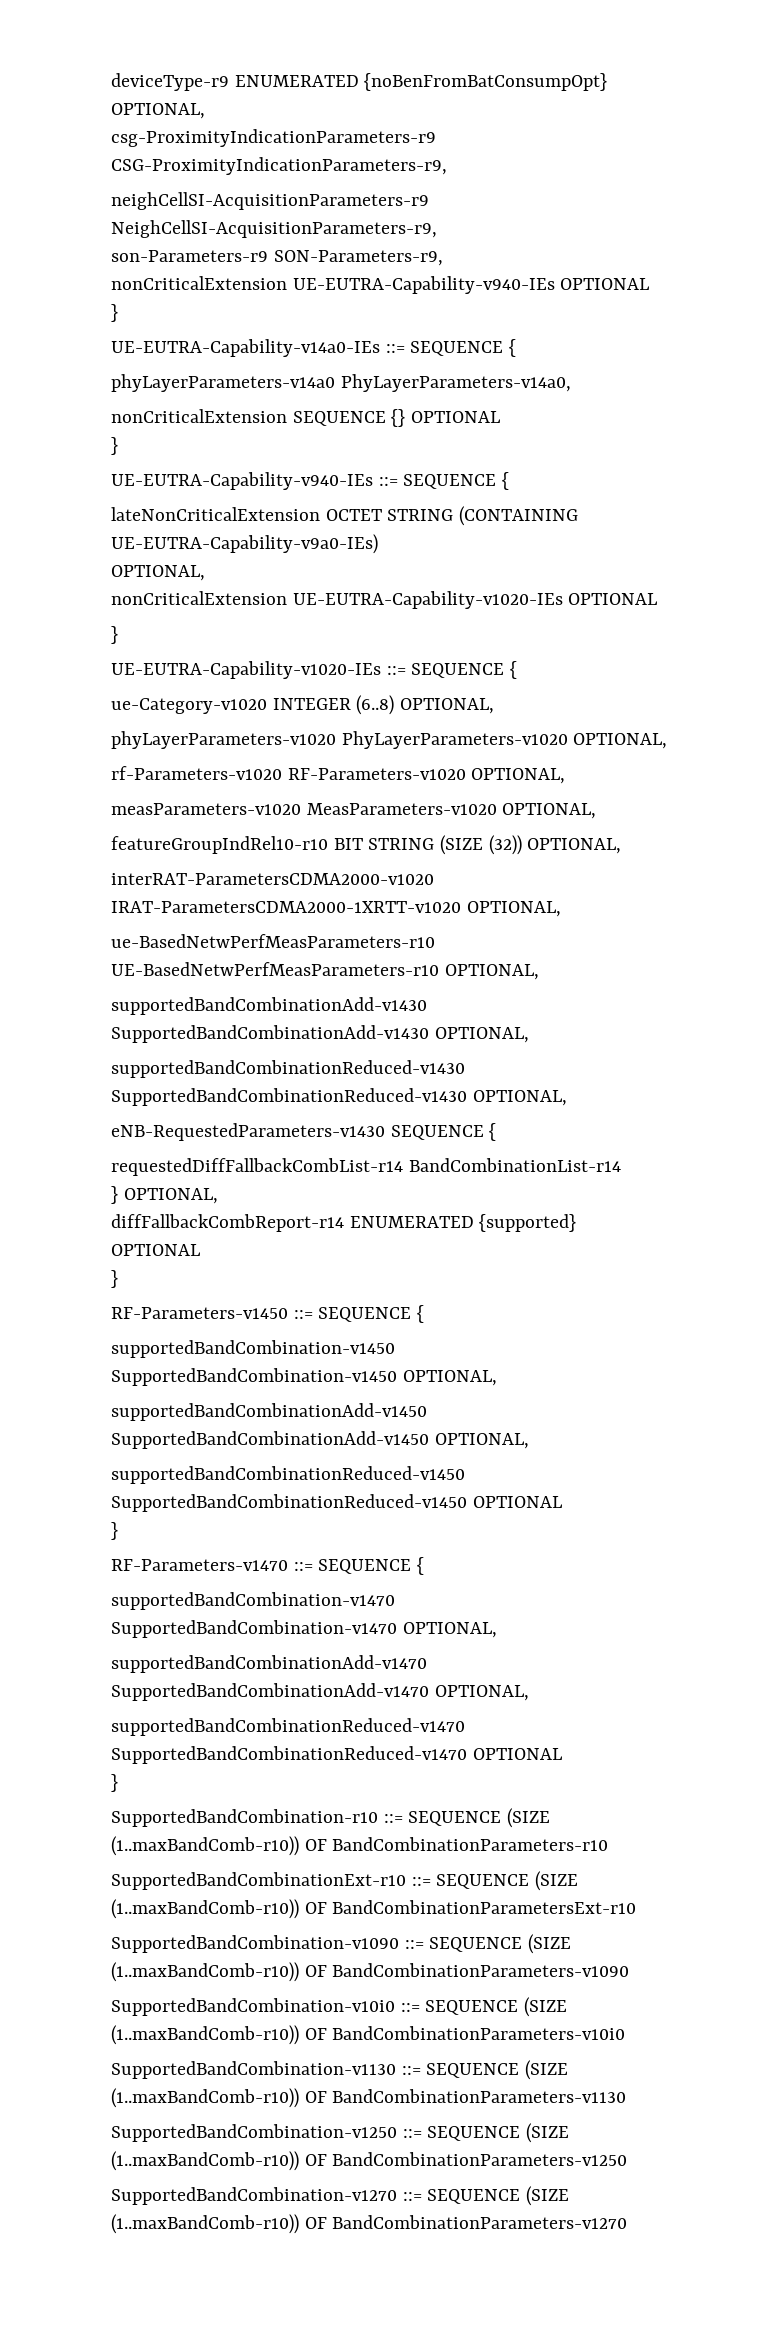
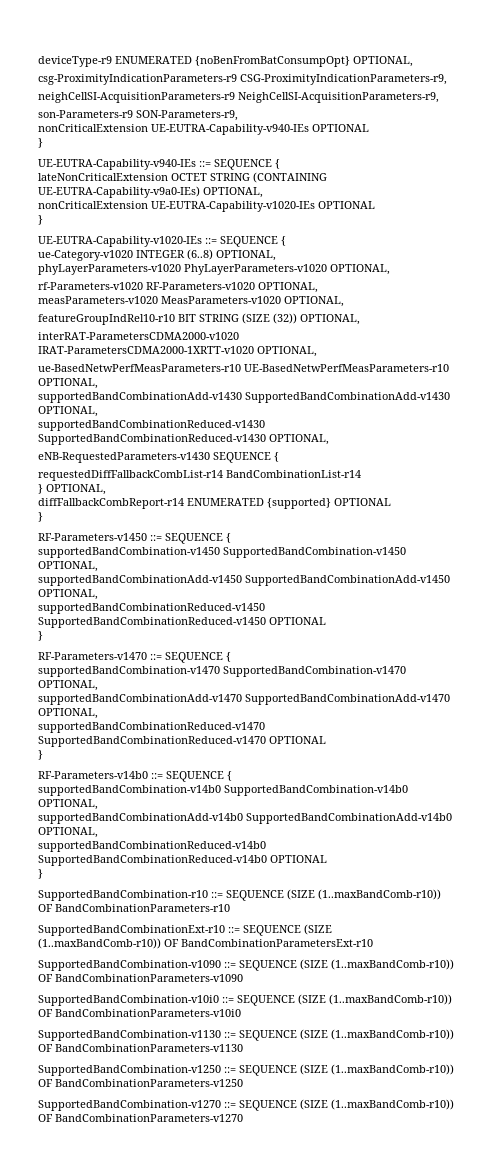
- UE-EUTRA-Capability-v14a0-IEs ::= SEQUENCE {
- phyLayerParameters-v14a0 PhyLayerParameters-v14a0,
- nonCriticalExtension SEQUENCE {} OPTIONAL
- }
- lateNonCriticalExtension OCTET STRING (CONTAINING UE-EUTRA-Capability-v9a0-IEs)
- OPTIONAL,
+ lateNonCriticalExtension OCTET STRING (CONTAINING UE-EUTRA-Capability-v9a0-IEs) OPTIONAL,
+ RF-Parameters-v14b0 ::= SEQUENCE {
+ supportedBandCombination-v14b0 SupportedBandCombination-v14b0 OPTIONAL,
+ supportedBandCombinationAdd-v14b0 SupportedBandCombinationAdd-v14b0 OPTIONAL,
+ supportedBandCombinationReduced-v14b0 SupportedBandCombinationReduced-v14b0 OPTIONAL
+ }

